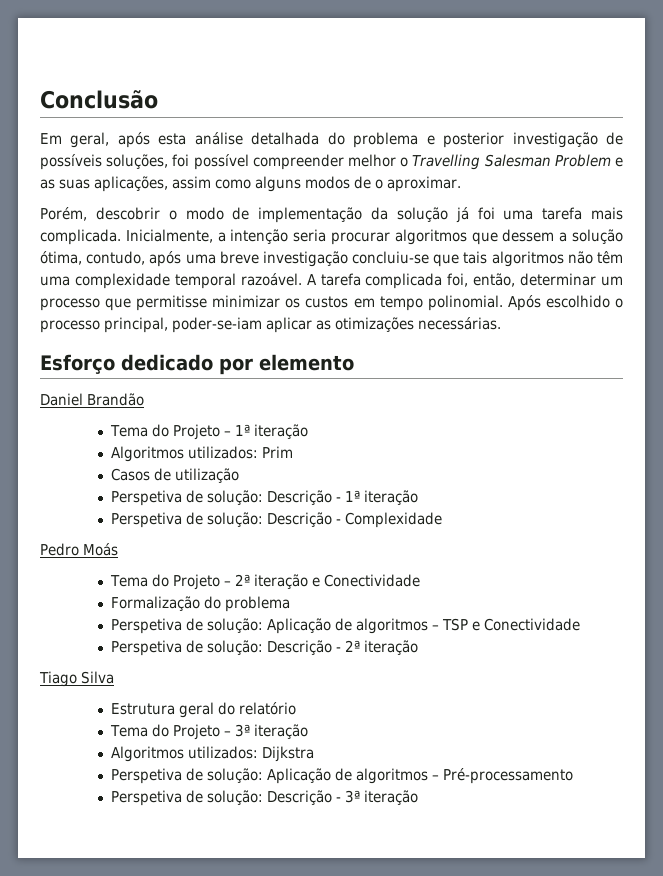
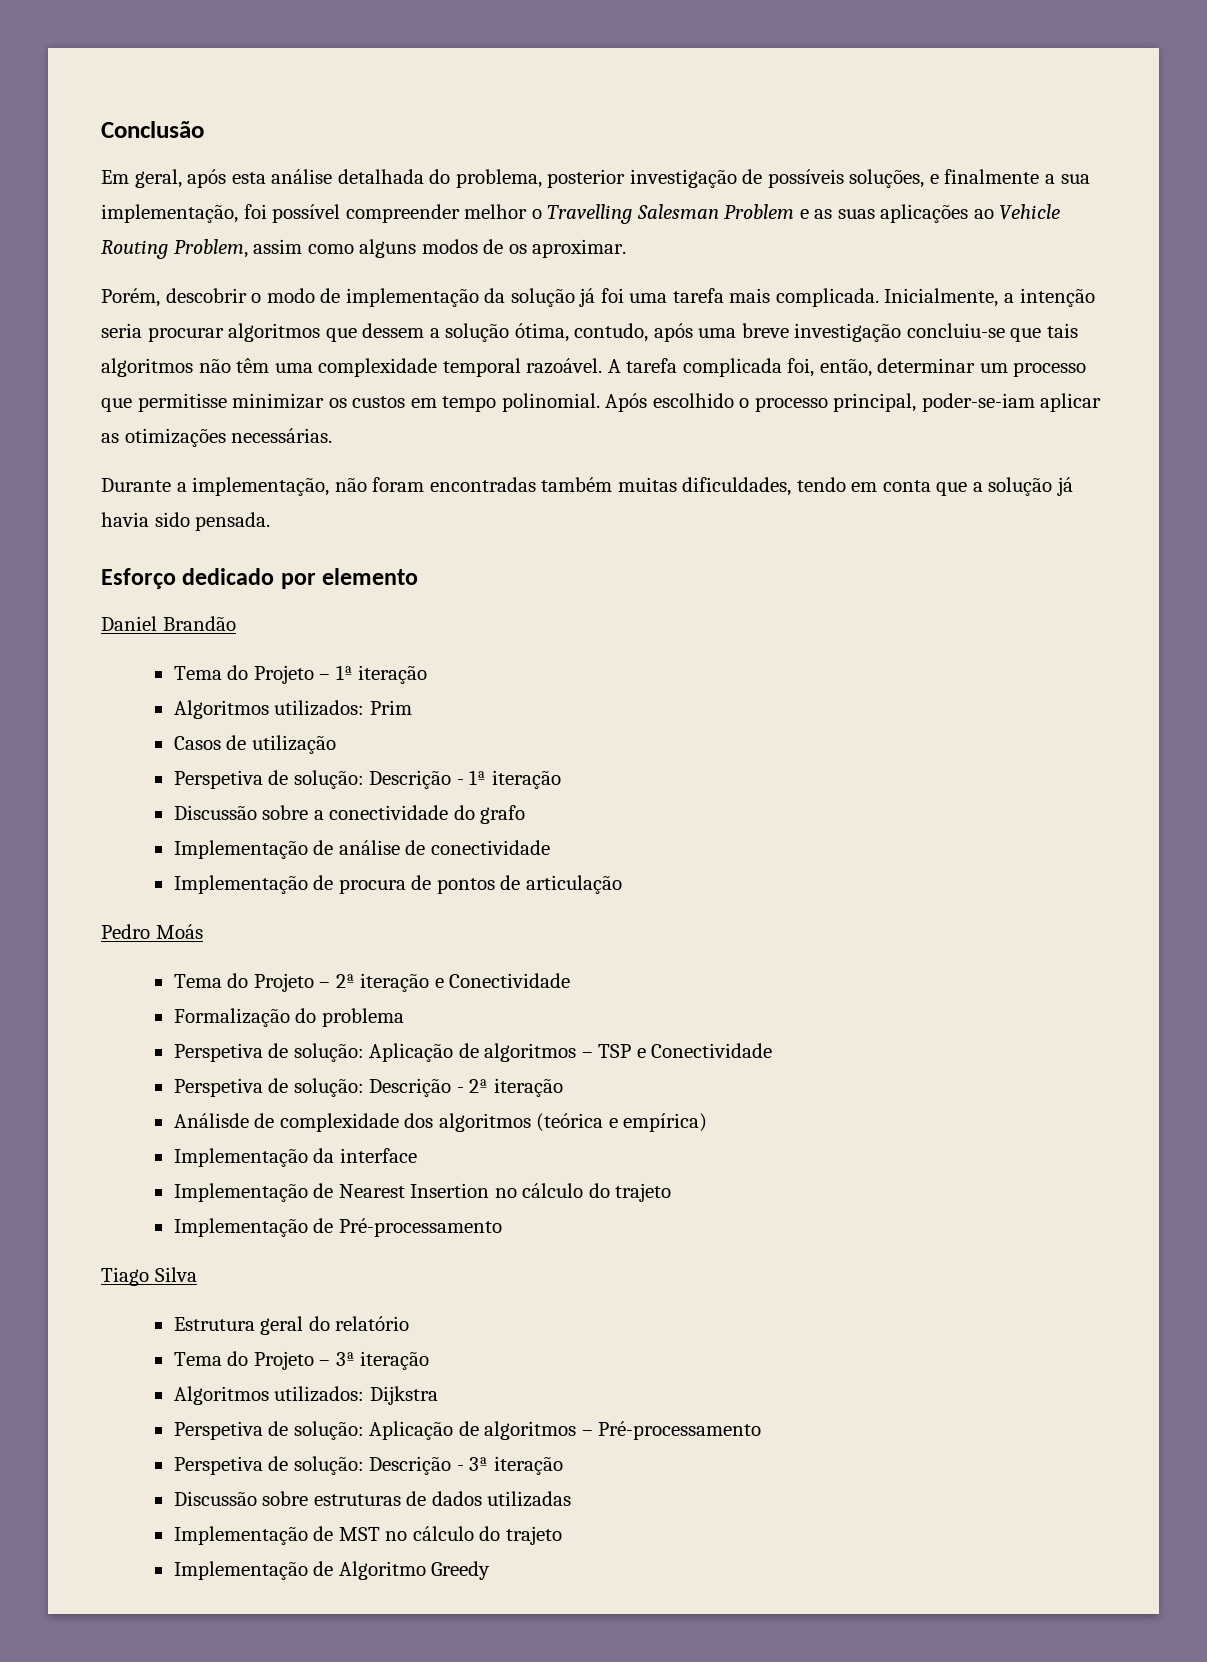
- Em geral, após esta análise detalhada do problema e posterior investigação de possíveis soluções, foi possível compreender melhor o Travelling Salesman Problem e as suas aplicações, assim como alguns modos de o aproximar.
+ Em geral, após esta análise detalhada do problema, posterior investigação de possíveis soluções, e finalmente a sua implementação, foi possível compreender melhor o Travelling Salesman Problem e as suas aplicações ao Vehicle Routing Problem, assim como alguns modos de os aproximar.
+ Durante a implementação, não foram encontradas também muitas dificuldades, tendo em conta que a solução já havia sido pensada.
- Perspetiva de solução: Descrição - Complexidade
+ Discussão sobre a conectividade do grafo
+ Implementação de análise de conectividade
+ Implementação de procura de pontos de articulação
+ Análisde de complexidade dos algoritmos (teórica e empírica)
+ Implementação da interface
+ Implementação de Nearest Insertion no cálculo do trajeto
+ Implementação de Pré-processamento
+ Discussão sobre estruturas de dados utilizadas
+ Implementação de MST no cálculo do trajeto
+ Implementação de Algoritmo Greedy

